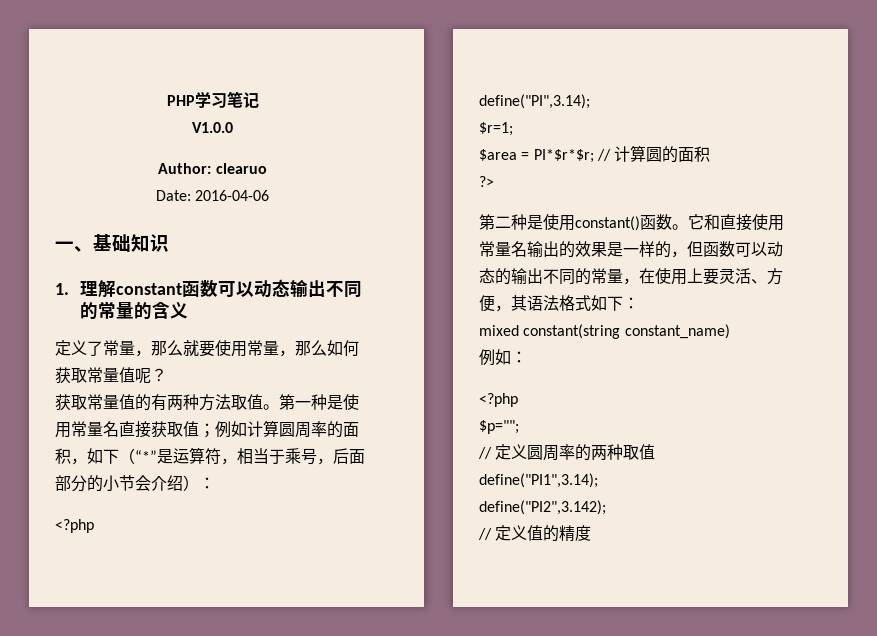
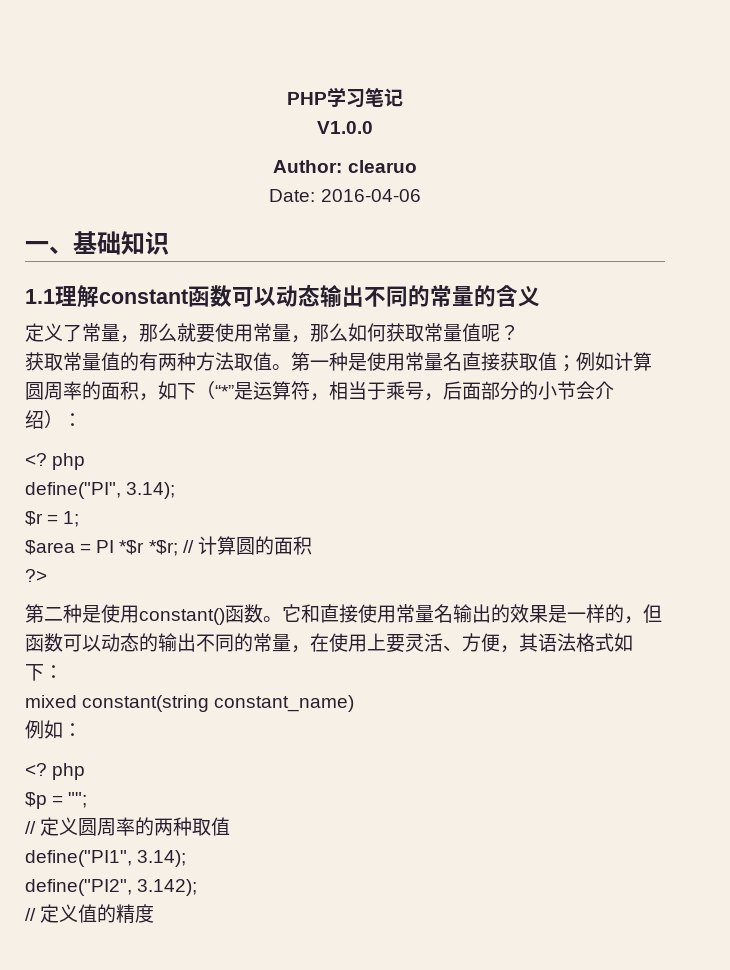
- 1.理解constant函数可以动态输出不同的常量的含义
+ 1.1理解constant函数可以动态输出不同的常量的含义
  第一种是使用常量名直接获取值；例如计算圆周率的面积，如下（“*”是运算符，相当于乘号，后面部分的小节会介绍）：
- <?php
- define("PI",3.14);
- $r=1;
+ <? php
+ define("PI", 3.14);
+ $r = 1;
- $area = PI*$r*$r; // 计算圆的面积
+ $area = PI *$r *$r; // 计算圆的面积
  例如：
- <?php
- $p="";
+ <? php
+ $p = "";
- define("PI1",3.14);
- define("PI2",3.142);
+ define("PI1", 3.14);
+ define("PI2", 3.142);

